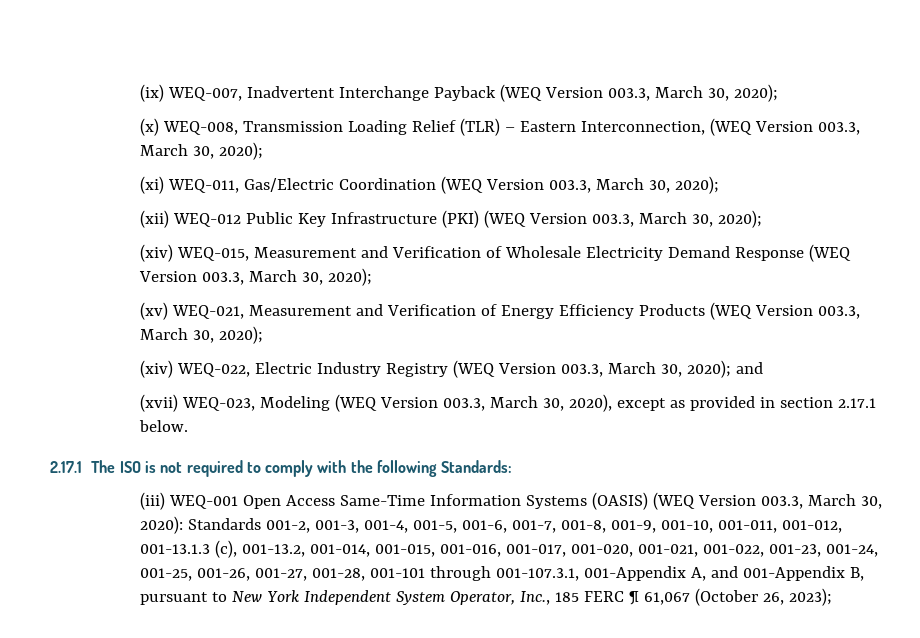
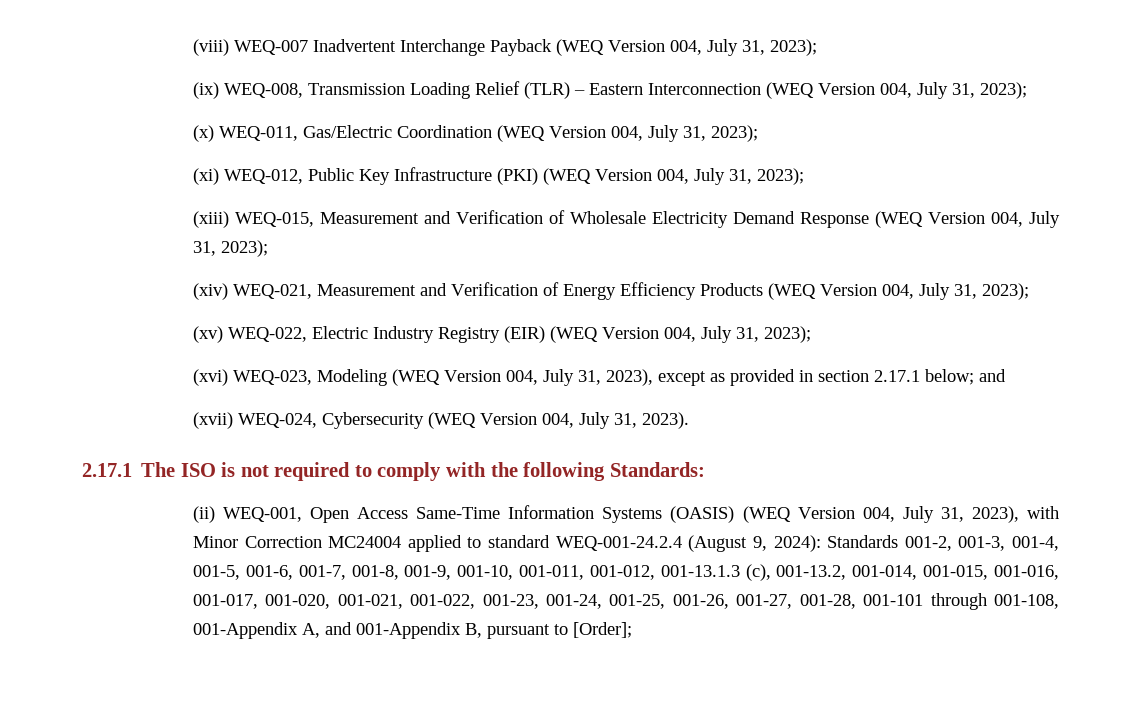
- (ix) WEQ-007, Inadvertent Interchange Payback (WEQ Version 003.3, March 30, 2020);
- (x) WEQ-008, Transmission Loading Relief (TLR) – Eastern Interconnection, (WEQ Version 003.3, March 30, 2020);
- (xi) WEQ-011, Gas/Electric Coordination (WEQ Version 003.3, March 30, 2020);
- (xii) WEQ-012 Public Key Infrastructure (PKI) (WEQ Version 003.3, March 30, 2020);
- (xiv) WEQ-015, Measurement and Verification of Wholesale Electricity Demand Response (WEQ Version 003.3, March 30, 2020);
- (xv) WEQ-021, Measurement and Verification of Energy Efficiency Products (WEQ Version 003.3, March 30, 2020);
- (xiv) WEQ-022, Electric Industry Registry (WEQ Version 003.3, March 30, 2020); and
- (xvii) WEQ-023, Modeling (WEQ Version 003.3, March 30, 2020), except as provided in section 2.17.1 below.
+ (viii) WEQ-007 Inadvertent Interchange Payback (WEQ Version 004, July 31, 2023);
+ (ix) WEQ-008, Transmission Loading Relief (TLR) – Eastern Interconnection (WEQ Version 004, July 31, 2023);
+ (x) WEQ-011, Gas/Electric Coordination (WEQ Version 004, July 31, 2023);
+ (xi) WEQ-012, Public Key Infrastructure (PKI) (WEQ Version 004, July 31, 2023);
+ (xiii) WEQ-015, Measurement and Verification of Wholesale Electricity Demand Response (WEQ Version 004, July 31, 2023);
+ (xiv) WEQ-021, Measurement and Verification of Energy Efficiency Products (WEQ Version 004, July 31, 2023);
+ (xv) WEQ-022, Electric Industry Registry (EIR) (WEQ Version 004, July 31, 2023);
+ (xvi) WEQ-023, Modeling (WEQ Version 004, July 31, 2023), except as provided in section 2.17.1 below; and
+ (xvii) WEQ-024, Cybersecurity (WEQ Version 004, July 31, 2023).
- (iii) WEQ-001 Open Access Same-Time Information Systems (OASIS) (WEQ Version 003.3, March 30, 2020): Standards 001-2, 001-3, 001-4, 001-5, 001-6, 001-7, 001-8, 001-9, 001-10, 001-011, 001-012, 001-13.1.3 (c), 001-13.2, 001-014, 001-015, 001-016, 001-017, 001-020, 001-021, 001-022, 001-23, 001-24, 001-25, 001-26, 001-27, 001-28, 001-101 through 001-107.3.1, 001-Appendix A, and 001-Appendix B, pursuant to New York Independent System Operator, Inc., 185 FERC ¶ 61,067 (October 26, 2023);
+ (ii) WEQ-001, Open Access Same-Time Information Systems (OASIS) (WEQ Version 004, July 31, 2023), with Minor Correction MC24004 applied to standard WEQ-001-24.2.4 (August 9, 2024): Standards 001-2, 001-3, 001-4, 001-5, 001-6, 001-7, 001-8, 001-9, 001-10, 001-011, 001-012, 001-13.1.3 (c), 001-13.2, 001-014, 001-015, 001-016, 001-017, 001-020, 001-021, 001-022, 001-23, 001-24, 001-25, 001-26, 001-27, 001-28, 001-101 through 001-108, 001-Appendix A, and 001-Appendix B, pursuant to [Order];

